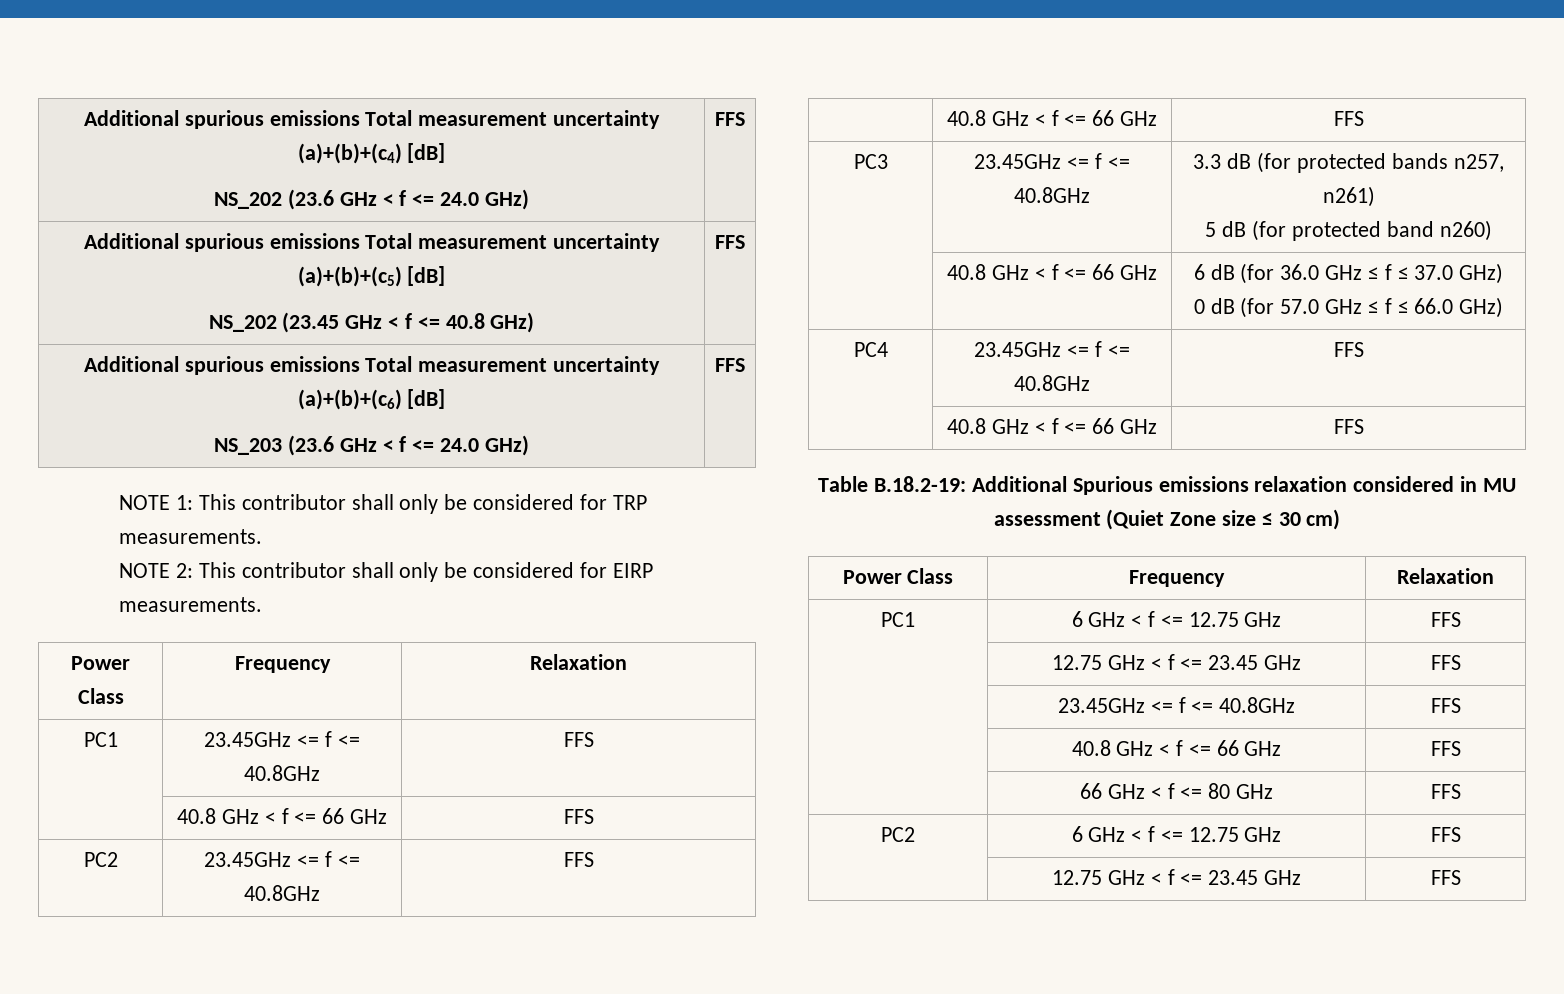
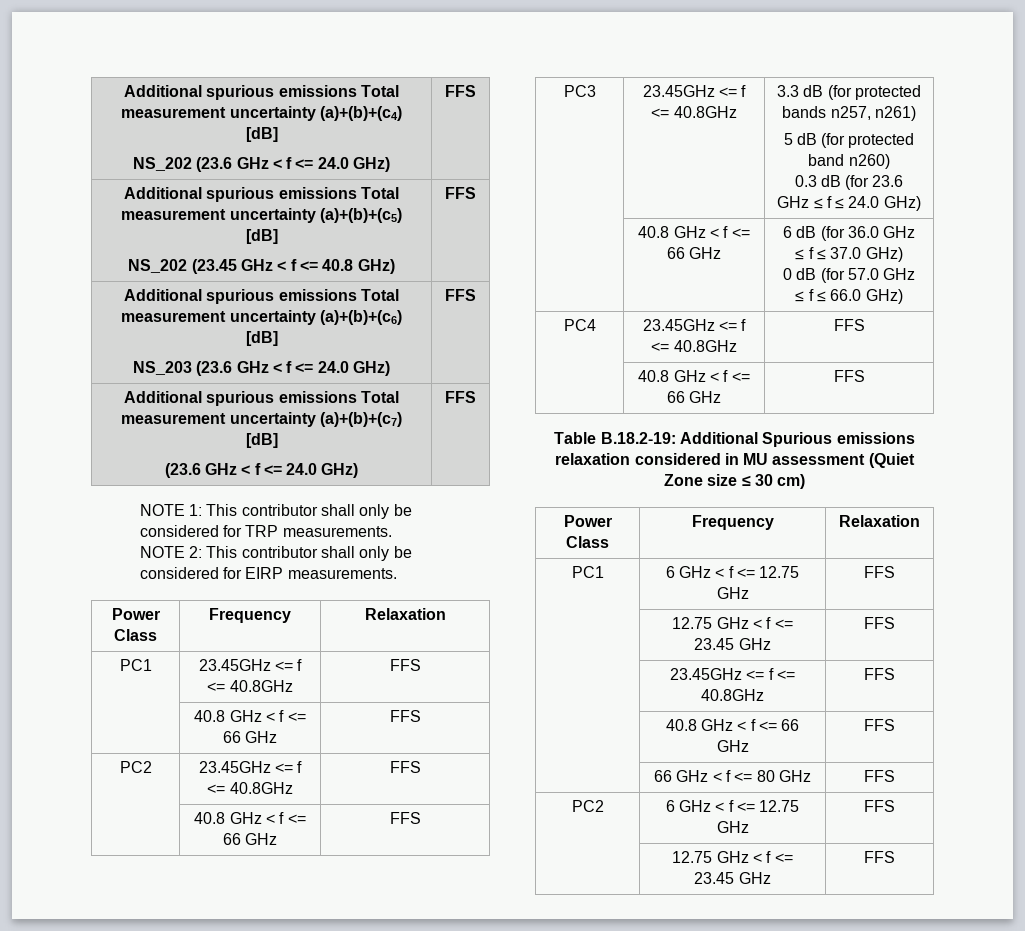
+ Additional spurious emissions Total measurement uncertainty (a)+(b)+(c7) [dB]
+ (23.6 GHz < f <= 24.0 GHz) | FFS
  PC3 | 23.45GHz <= f <= 40.8GHz | 3.3 dB (for protected bands n257, n261)
  5 dB (for protected band n260)
+ 0.3 dB (for 23.6 GHz ≤ f ≤ 24.0 GHz)

